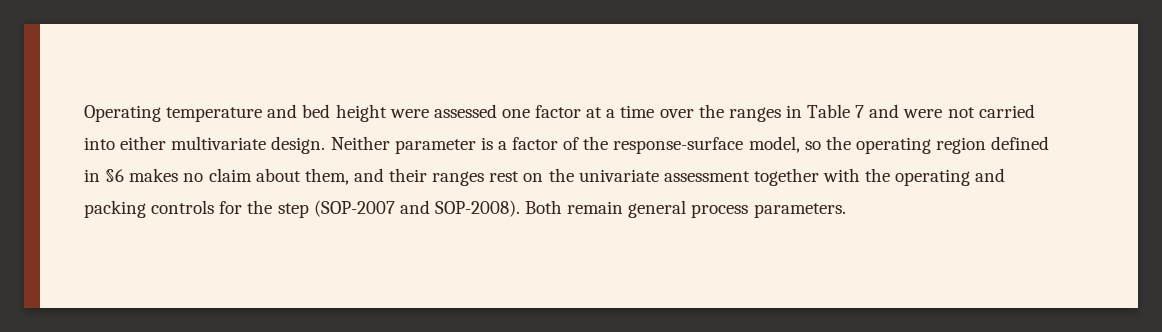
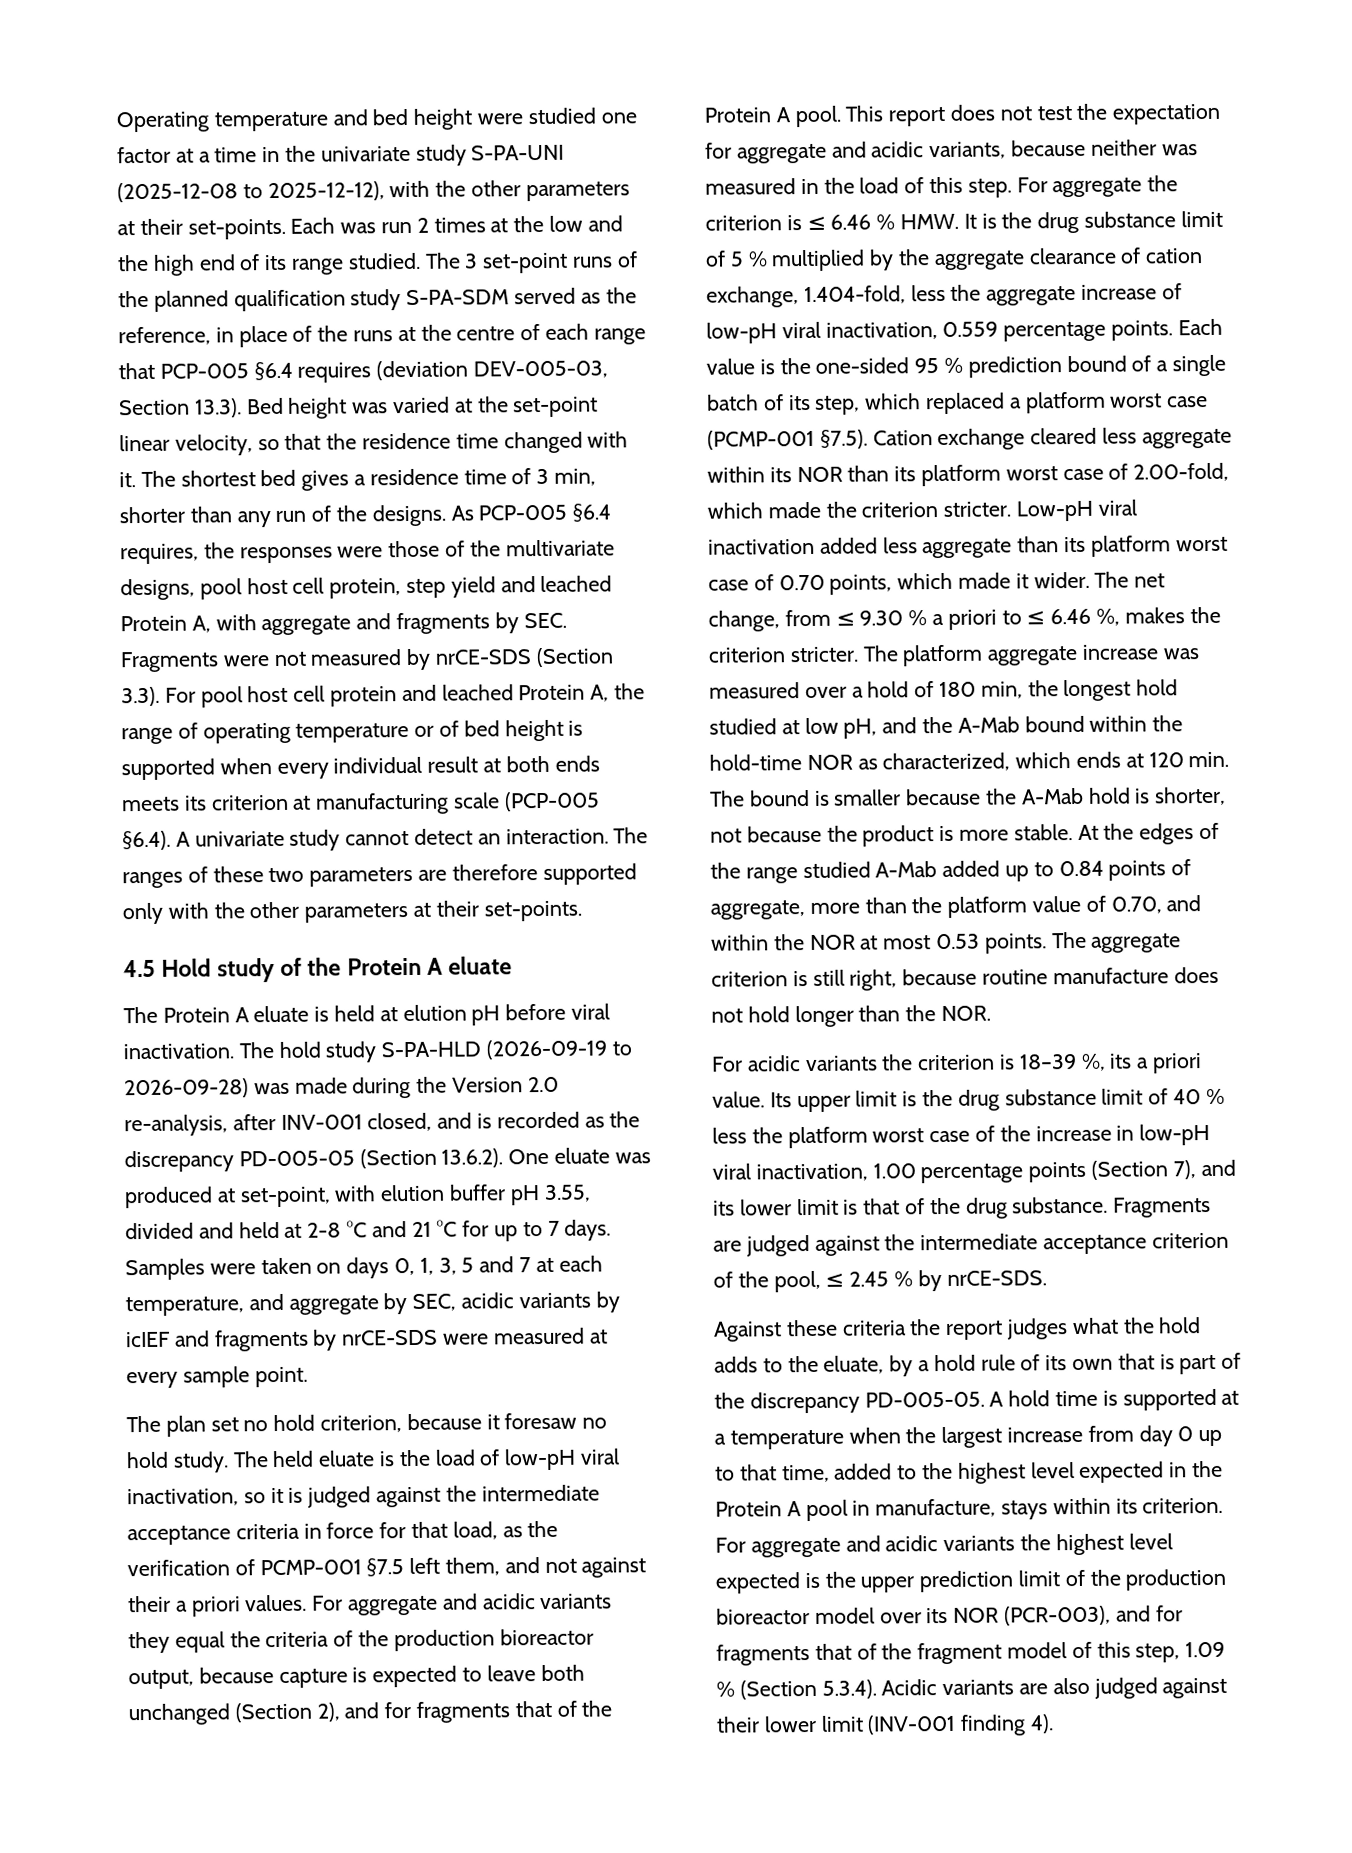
- Operating temperature and bed height were assessed one factor at a time over the ranges in Table 7 and were not carried into either multivariate design. Neither parameter is a factor of the response-surface model, so the operating region defined in §6 makes no claim about them, and their ranges rest on the univariate assessment together with the operating and packing controls for the step (SOP-2007 and SOP-2008). Both remain general process parameters.
+ Operating temperature and bed height were studied one factor at a time in the univariate study S-PA-UNI (2025-12-08 to 2025-12-12), with the other parameters at their set-points. Each was run 2 times at the low and the high end of its range studied. The 3 set-point runs of the planned qualification study S-PA-SDM served as the reference, in place of the runs at the centre of each range that PCP-005 §6.4 requires (deviation DEV-005-03, Section 13.3). Bed height was varied at the set-point linear velocity, so that the residence time changed with it. The shortest bed gives a residence time of 3 min, shorter than any run of the designs. As PCP-005 §6.4 requires, the responses were those of the multivariate designs, pool host cell protein, step yield and leached Protein A, with aggregate and fragments by SEC. Fragments were not measured by nrCE-SDS (Section 3.3). For pool host cell protein and leached Protein A, the range of operating temperature or of bed height is supported when every individual result at both ends meets its criterion at manufacturing scale (PCP-005 §6.4). A univariate study cannot detect an interaction. The ranges of these two parameters are therefore supported only with the other parameters at their set-points.
+ 4.5 Hold study of the Protein A eluate
+ The Protein A eluate is held at elution pH before viral inactivation. The hold study S-PA-HLD (2026-09-19 to 2026-09-28) was made during the Version 2.0 re-analysis, after INV-001 closed, and is recorded as the discrepancy PD-005-05 (Section 13.6.2). One eluate was produced at set-point, with elution buffer pH 3.55, divided and held at 2-8 °C and 21 °C for up to 7 days. Samples were taken on days 0, 1, 3, 5 and 7 at each temperature, and aggregate by SEC, acidic variants by icIEF and fragments by nrCE-SDS were measured at every sample point.
+ The plan set no hold criterion, because it foresaw no hold study. The held eluate is the load of low-pH viral inactivation, so it is judged against the intermediate acceptance criteria in force for that load, as the verification of PCMP-001 §7.5 left them, and not against their a priori values. For aggregate and acidic variants they equal the criteria of the production bioreactor output, because capture is expected to leave both unchanged (Section 2), and for fragments that of the Protein A pool. This report does not test the expectation for aggregate and acidic variants, because neither was measured in the load of this step. For aggregate the criterion is ≤ 6.46 % HMW. It is the drug substance limit of 5 % multiplied by the aggregate clearance of cation exchange, 1.404-fold, less the aggregate increase of low-pH viral inactivation, 0.559 percentage points. Each value is the one-sided 95 % prediction bound of a single batch of its step, which replaced a platform worst case (PCMP-001 §7.5). Cation exchange cleared less aggregate within its NOR than its platform worst case of 2.00-fold, which made the criterion stricter. Low-pH viral inactivation added less aggregate than its platform worst case of 0.70 points, which made it wider. The net change, from ≤ 9.30 % a priori to ≤ 6.46 %, makes the criterion stricter. The platform aggregate increase was measured over a hold of 180 min, the longest hold studied at low pH, and the A-Mab bound within the hold-time NOR as characterized, which ends at 120 min. The bound is smaller because the A-Mab hold is shorter, not because the product is more stable. At the edges of the range studied A-Mab added up to 0.84 points of aggregate, more than the platform value of 0.70, and within the NOR at most 0.53 points. The aggregate criterion is still right, because routine manufacture does not hold longer than the NOR.
+ For acidic variants the criterion is 18–39 %, its a priori value. Its upper limit is the drug substance limit of 40 % less the platform worst case of the increase in low-pH viral inactivation, 1.00 percentage points (Section 7), and its lower limit is that of the drug substance. Fragments are judged against the intermediate acceptance criterion of the pool, ≤ 2.45 % by nrCE-SDS.
+ Against these criteria the report judges what the hold adds to the eluate, by a hold rule of its own that is part of the discrepancy PD-005-05. A hold time is supported at a temperature when the largest increase from day 0 up to that time, added to the highest level expected in the Protein A pool in manufacture, stays within its criterion. For aggregate and acidic variants the highest level expected is the upper prediction limit of the production bioreactor model over its NOR (PCR-003), and for fragments that of the fragment model of this step, 1.09 % (Section 5.3.4). Acidic variants are also judged against their lower limit (INV-001 finding 4).

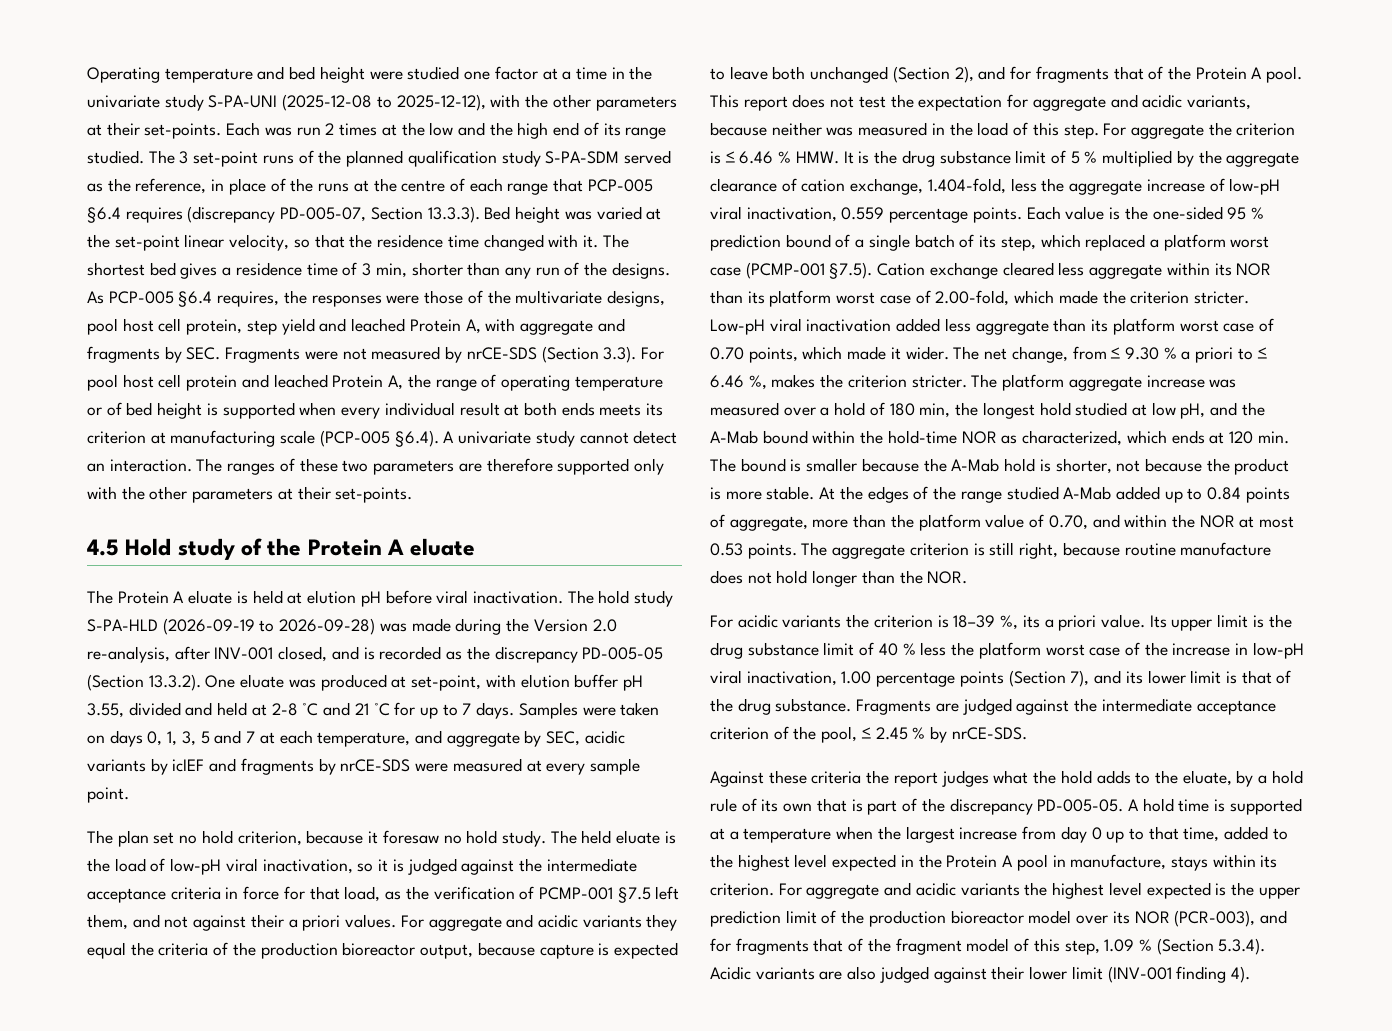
- The 3 set-point runs of the planned qualification study S-PA-SDM served as the reference, in place of the runs at the centre of each range that PCP-005 §6.4 requires (deviation DEV-005-03, Section 13.3). Bed height was varied at the set-point linear velocity, so that the residence time changed with it.
+ The 3 set-point runs of the planned qualification study S-PA-SDM served as the reference, in place of the runs at the centre of each range that PCP-005 §6.4 requires (discrepancy PD-005-07, Section 13.3.3). Bed height was varied at the set-point linear velocity, so that the residence time changed with it.
- The hold study S-PA-HLD (2026-09-19 to 2026-09-28) was made during the Version 2.0 re-analysis, after INV-001 closed, and is recorded as the discrepancy PD-005-05 (Section 13.6.2). One eluate was produced at set-point, with elution buffer pH 3.55, divided and held at 2-8 °C and 21 °C for up to 7 days.
+ The hold study S-PA-HLD (2026-09-19 to 2026-09-28) was made during the Version 2.0 re-analysis, after INV-001 closed, and is recorded as the discrepancy PD-005-05 (Section 13.3.2). One eluate was produced at set-point, with elution buffer pH 3.55, divided and held at 2-8 °C and 21 °C for up to 7 days.

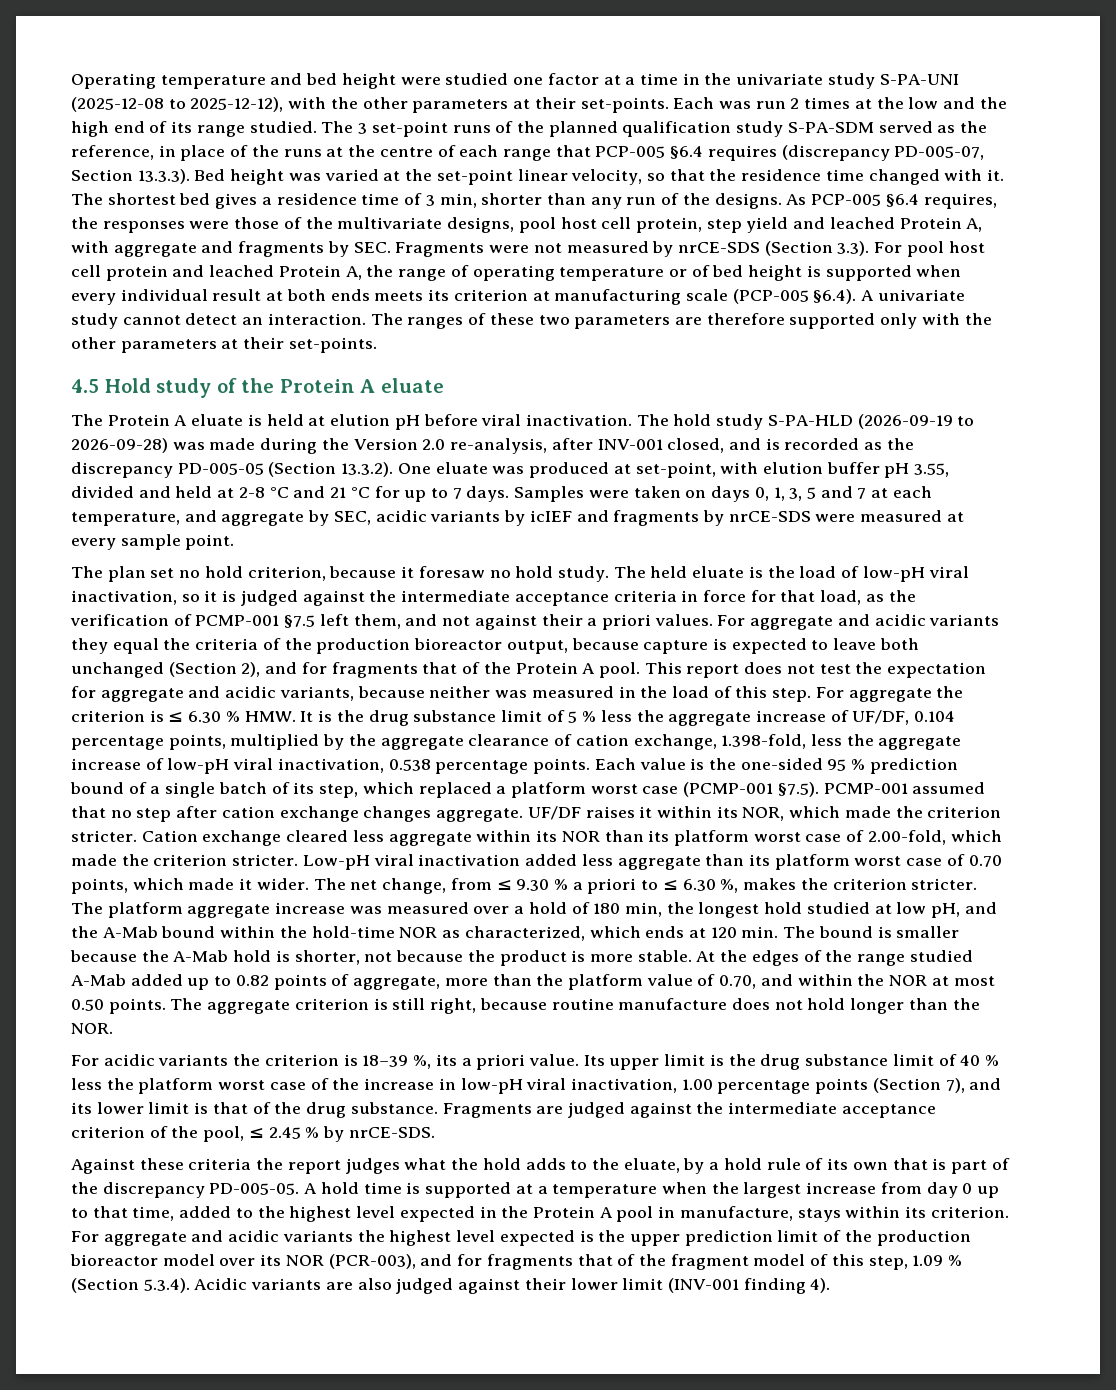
- For aggregate the criterion is ≤ 6.46 % HMW. It is the drug substance limit of 5 % multiplied by the aggregate clearance of cation exchange, 1.404-fold, less the aggregate increase of low-pH viral inactivation, 0.559 percentage points.
+ For aggregate the criterion is ≤ 6.30 % HMW. It is the drug substance limit of 5 % less the aggregate increase of UF/DF, 0.104 percentage points, multiplied by the aggregate clearance of cation exchange, 1.398-fold, less the aggregate increase of low-pH viral inactivation, 0.538 percentage points.
- Each value is the one-sided 95 % prediction bound of a single batch of its step, which replaced a platform worst case (PCMP-001 §7.5). Cation exchange cleared less aggregate within its NOR than its platform worst case of 2.00-fold, which made the criterion stricter.
+ Each value is the one-sided 95 % prediction bound of a single batch of its step, which replaced a platform worst case (PCMP-001 §7.5). PCMP-001 assumed that no step after cation exchange changes aggregate. UF/DF raises it within its NOR, which made the criterion stricter. Cation exchange cleared less aggregate within its NOR than its platform worst case of 2.00-fold, which made the criterion stricter.
- The net change, from ≤ 9.30 % a priori to ≤ 6.46 %, makes the criterion stricter.
+ The net change, from ≤ 9.30 % a priori to ≤ 6.30 %, makes the criterion stricter.
- At the edges of the range studied A-Mab added up to 0.84 points of aggregate, more than the platform value of 0.70, and within the NOR at most 0.53 points.
+ At the edges of the range studied A-Mab added up to 0.82 points of aggregate, more than the platform value of 0.70, and within the NOR at most 0.50 points.

